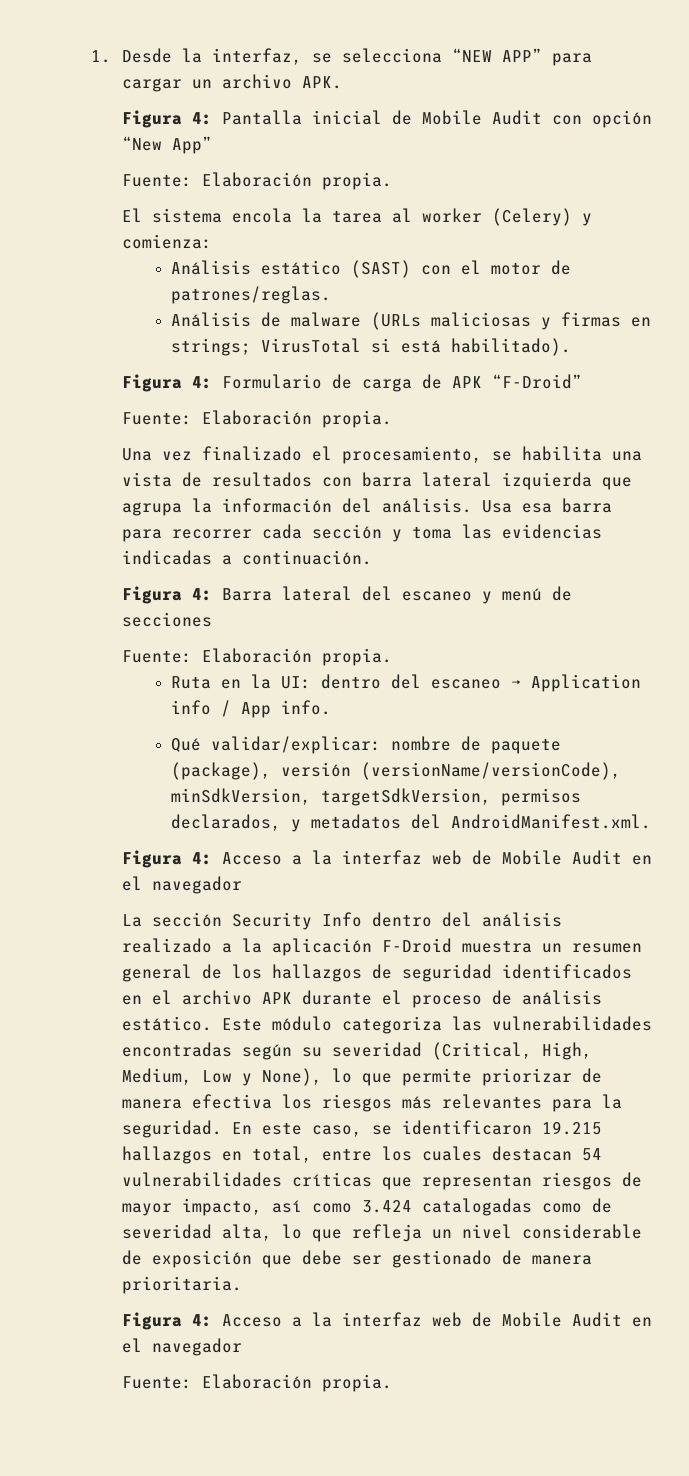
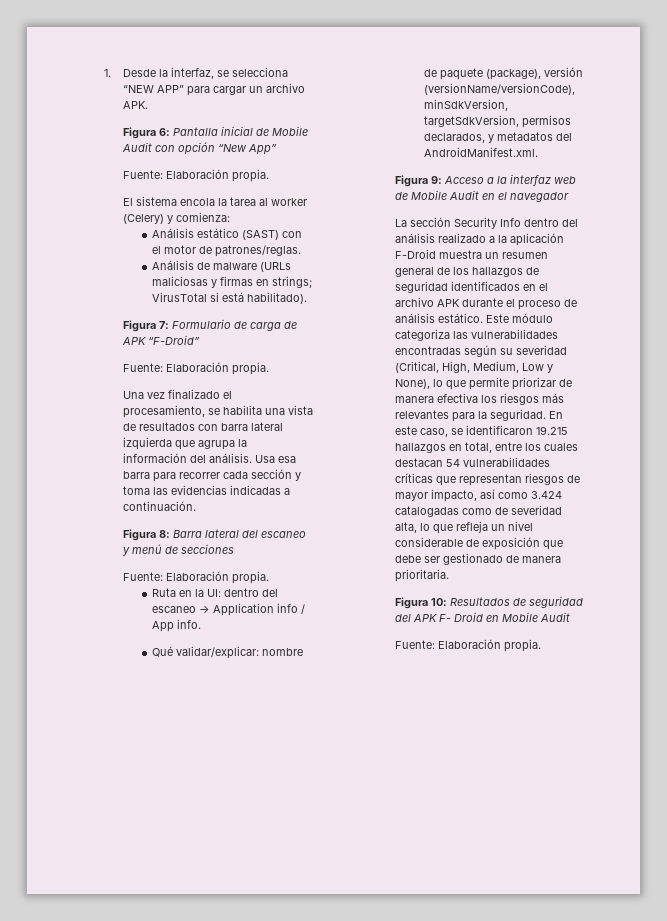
- Figura 4: Pantalla inicial de Mobile Audit con opción “New App”
+ Figura 6: Pantalla inicial de Mobile Audit con opción “New App”
- Figura 4: Formulario de carga de APK “F-Droid”
+ Figura 7: Formulario de carga de APK “F-Droid”
- Figura 4: Barra lateral del escaneo y menú de secciones
+ Figura 8: Barra lateral del escaneo y menú de secciones
  Qué validar/explicar: nombre de paquete (package), versión (versionName/versionCode), minSdkVersion, targetSdkVersion, permisos declarados, y metadatos del AndroidManifest.xml.
- Figura 4: Acceso a la interfaz web de Mobile Audit en el navegador
+ Figura 9: Acceso a la interfaz web de Mobile Audit en el navegador
  En este caso, se identificaron 19.215 hallazgos en total, entre los cuales destacan 54 vulnerabilidades críticas que representan riesgos de mayor impacto, así como 3.424 catalogadas como de severidad alta, lo que refleja un nivel considerable de exposición que debe ser gestionado de manera prioritaria.
- Figura 4: Acceso a la interfaz web de Mobile Audit en el navegador
+ Figura 10: Resultados de seguridad del APK F- Droid en Mobile Audit

